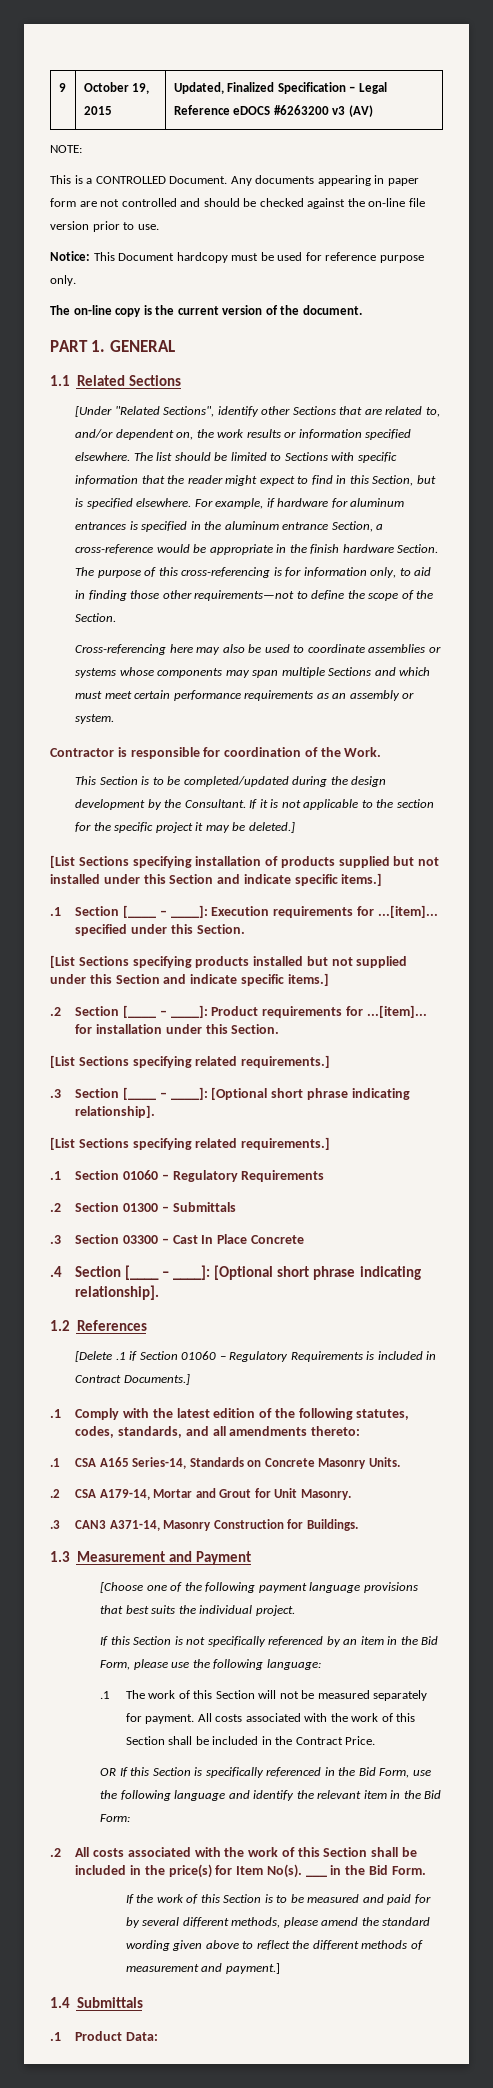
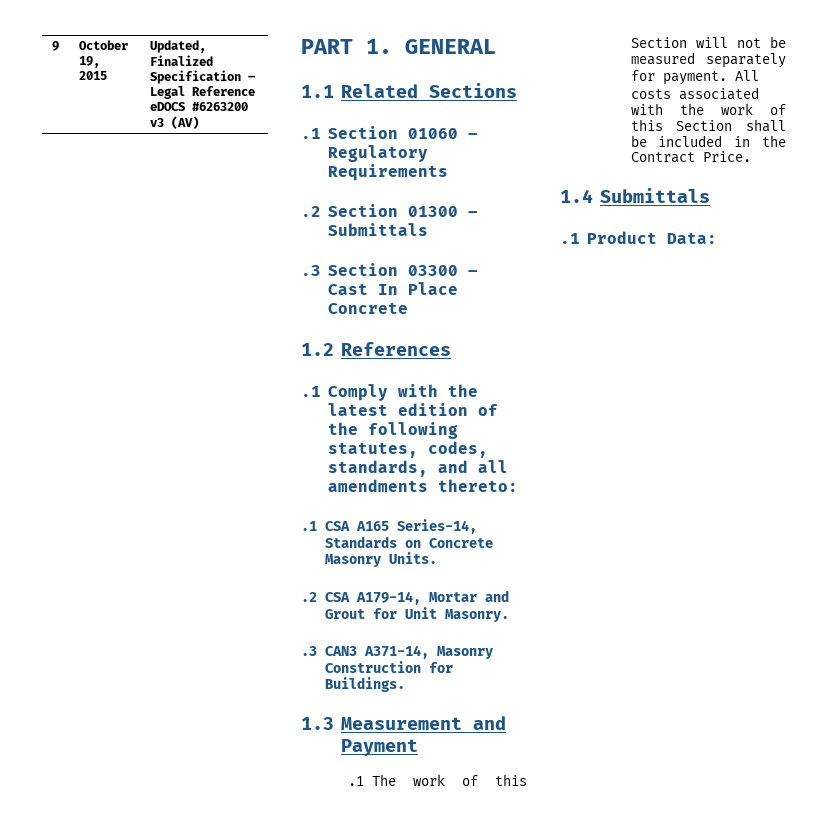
- NOTE:
- This is a CONTROLLED Document. Any documents appearing in paper form are not controlled and should be checked against the on-line file version prior to use.
- Notice: This Document hardcopy must be used for reference purpose only.
- The on-line copy is the current version of the document.
- [Under "Related Sections", identify other Sections that are related to, and/or dependent on, the work results or information specified elsewhere. The list should be limited to Sections with specific information that the reader might expect to find in this Section, but is specified elsewhere. For example, if hardware for aluminum entrances is specified in the aluminum entrance Section, a cross-reference would be appropriate in the finish hardware Section. The purpose of this cross-referencing is for information only, to aid in finding those other requirements—not to define the scope of the Section.
- Cross-referencing here may also be used to coordinate assemblies or systems whose components may span multiple Sections and which must meet certain performance requirements as an assembly or system.
- Contractor is responsible for coordination of the Work.
- This Section is to be completed/updated during the design development by the Consultant. If it is not applicable to the section for the specific project it may be deleted.]
- [List Sections specifying installation of products supplied but not installed under this Section and indicate specific items.]
- .1 Section [____ – ____]: Execution requirements for ...[item]... specified under this Section.
- [List Sections specifying products installed but not supplied under this Section and indicate specific items.]
- .2 Section [____ – ____]: Product requirements for ...[item]... for installation under this Section.
- [List Sections specifying related requirements.]
- .3 Section [____ – ____]: [Optional short phrase indicating relationship].
- [List Sections specifying related requirements.]
- .4 Section [____ – ____]: [Optional short phrase indicating relationship].
  1.2 References
- [Delete .1 if Section 01060 – Regulatory Requirements is included in Contract Documents.]
- [Choose one of the following payment language provisions that best suits the individual project.
- If this Section is not specifically referenced by an item in the Bid Form, please use the following language:
- OR If this Section is specifically referenced in the Bid Form, use the following language and identify the relevant item in the Bid Form:
- .2 All costs associated with the work of this Section shall be included in the price(s) for Item No(s). ___ in the Bid Form.
- If the work of this Section is to be measured and paid for by several different methods, please amend the standard wording given above to reflect the different methods of measurement and payment.]

